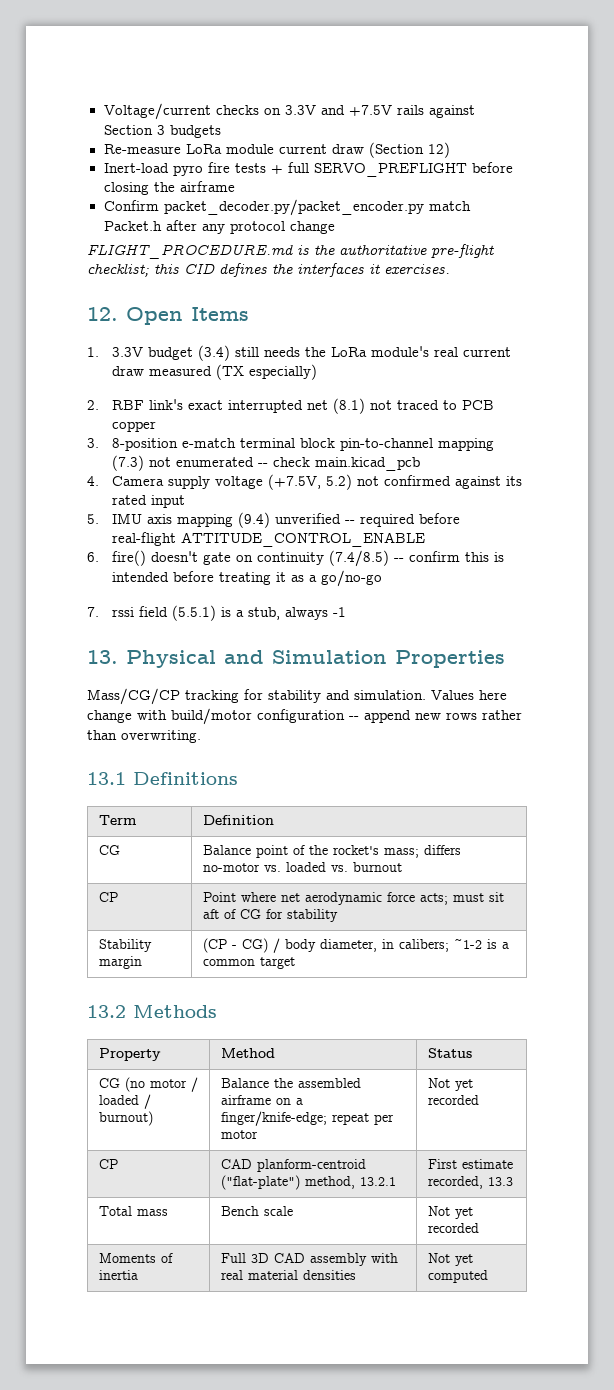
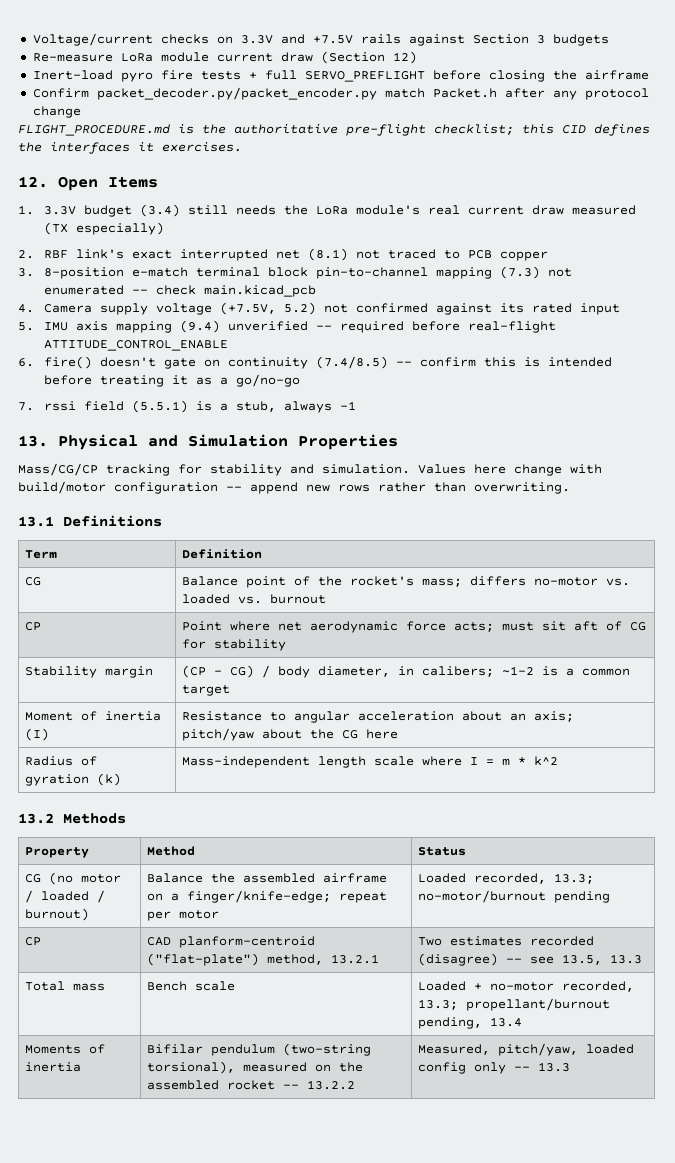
+ Moment of inertia (I) | Resistance to angular acceleration about an axis; pitch/yaw about the CG here
+ Radius of gyration (k) | Mass-independent length scale where I = m * k^2
- CG (no motor / loaded / burnout) | Balance the assembled airframe on a finger/knife-edge; repeat per motor | Not yet recorded
+ CG (no motor / loaded / burnout) | Balance the assembled airframe on a finger/knife-edge; repeat per motor | Loaded recorded, 13.3; no-motor/burnout pending
- CP | CAD planform-centroid ("flat-plate") method, 13.2.1 | First estimate recorded, 13.3
+ CP | CAD planform-centroid ("flat-plate") method, 13.2.1 | Two estimates recorded (disagree) -- see 13.5, 13.3
- Total mass | Bench scale | Not yet recorded
- Moments of inertia | Full 3D CAD assembly with real material densities | Not yet computed
+ Total mass | Bench scale | Loaded + no-motor recorded, 13.3; propellant/burnout pending, 13.4
+ Moments of inertia | Bifilar pendulum (two-string torsional), measured on the assembled rocket -- 13.2.2 | Measured, pitch/yaw, loaded config only -- 13.3

